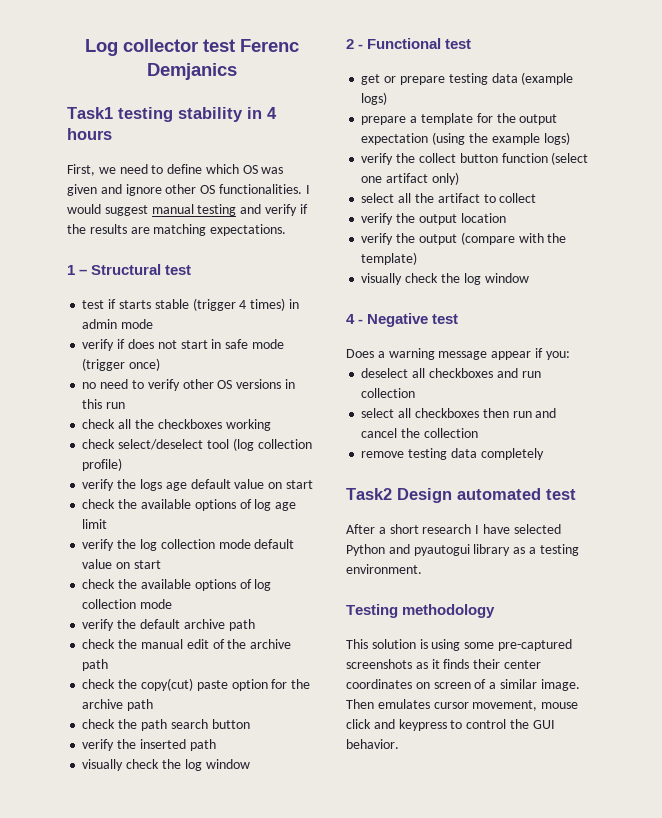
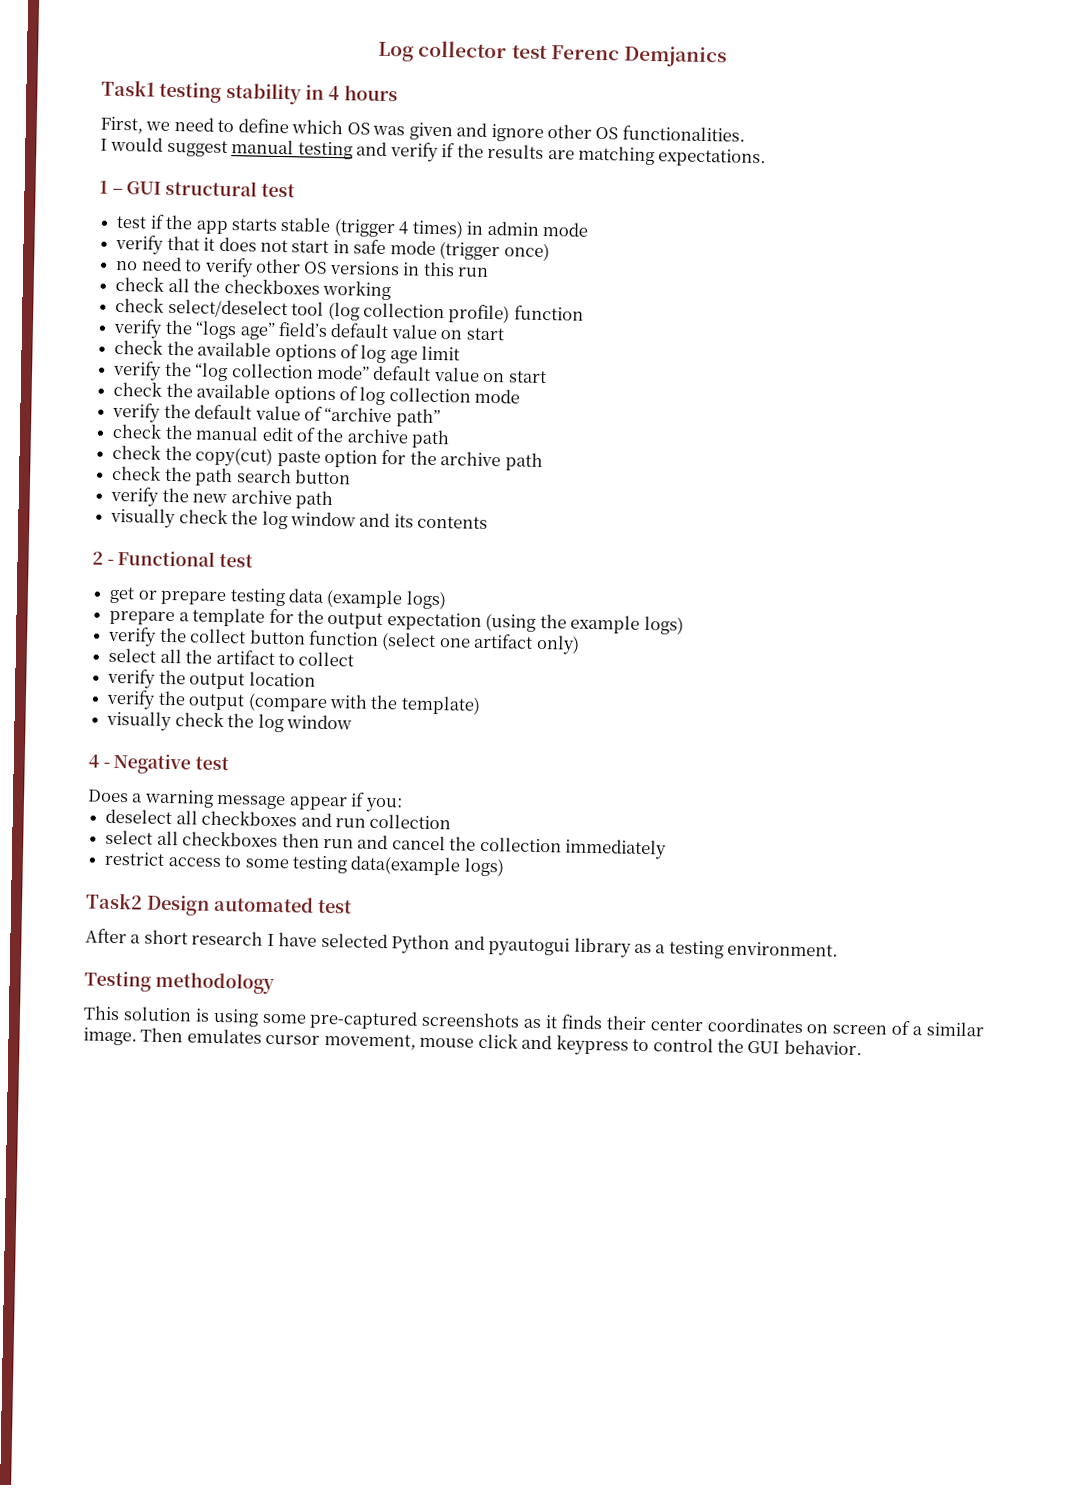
- First, we need to define which OS was given and ignore other OS functionalities. I would suggest manual testing and verify if the results are matching expectations.
+ First, we need to define which OS was given and ignore other OS functionalities.
+ I would suggest manual testing and verify if the results are matching expectations.
- 1 – Structural test
+ 1 – GUI structural test
- test if starts stable (trigger 4 times) in admin mode
+ test if the app starts stable (trigger 4 times) in admin mode
- verify if does not start in safe mode (trigger once)
+ verify that it does not start in safe mode (trigger once)
- check select/deselect tool (log collection profile)
- verify the logs age default value on start
+ check select/deselect tool (log collection profile) function
+ verify the “logs age” field’s default value on start
- verify the log collection mode default value on start
+ verify the “log collection mode” default value on start
- verify the default archive path
+ verify the default value of “archive path”
- verify the inserted path
- visually check the log window
+ verify the new archive path
+ visually check the log window and its contents
- select all checkboxes then run and cancel the collection
- remove testing data completely
+ select all checkboxes then run and cancel the collection immediately
+ restrict access to some testing data(example logs)

